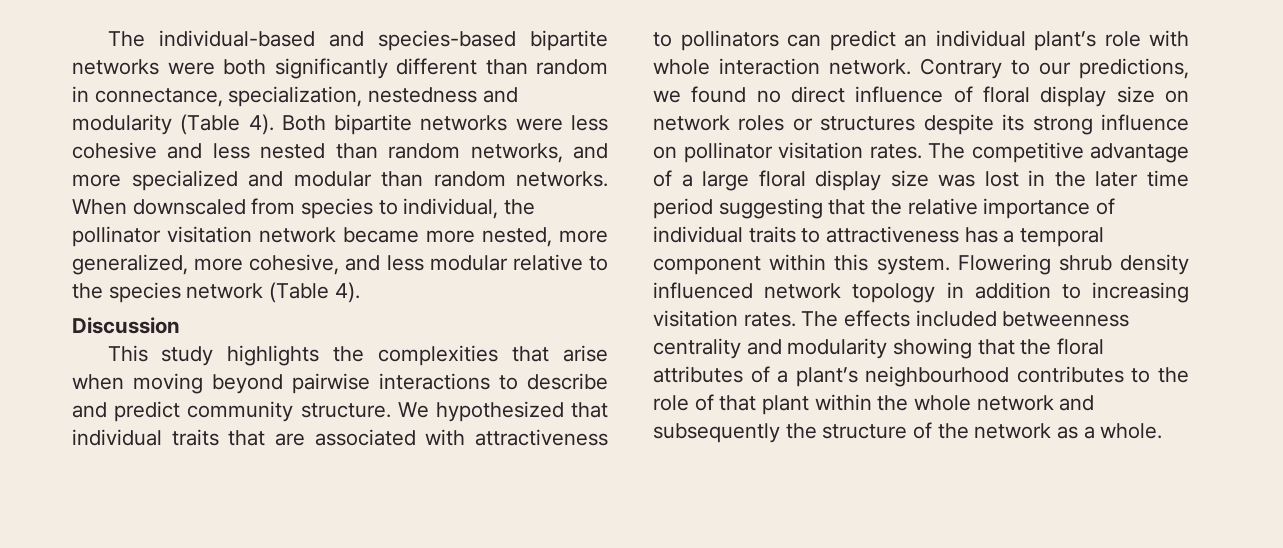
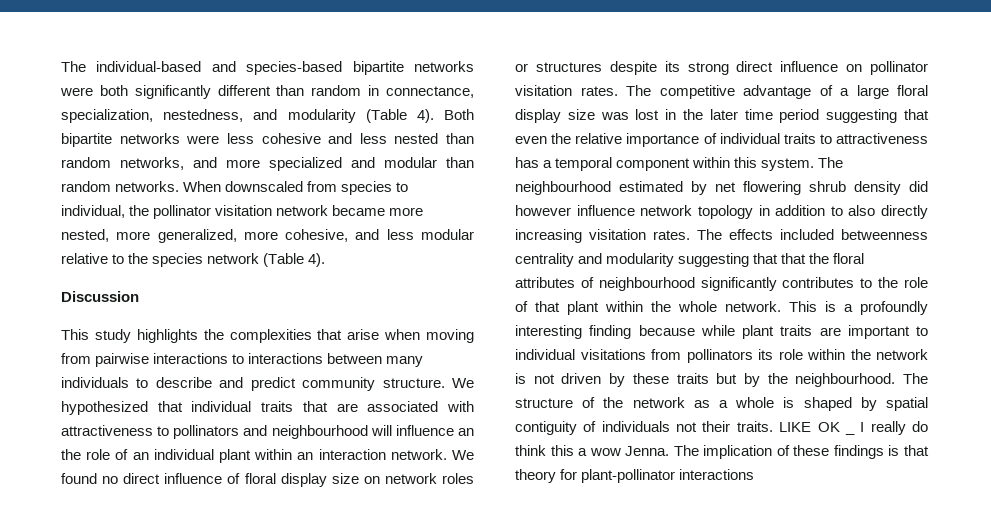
- The individual-based and species-based bipartite networks were both significantly different than random in connectance, specialization, nestedness and modularity (Table 4).
+ The individual-based and species-based bipartite networks were both significantly different than random in connectance, specialization, nestedness, and modularity (Table 4).
- This study highlights the complexities that arise when moving beyond pairwise interactions to describe and predict community structure.
+ This study highlights the complexities that arise when moving from pairwise interactions to interactions between many individuals to describe and predict community structure.
- We hypothesized that individual traits that are associated with attractiveness to pollinators can predict an individual plant’s role with whole interaction network. Contrary to our predictions, we found no direct influence of floral display size on network roles or structures despite its strong influence on pollinator visitation rates.
+ We hypothesized that individual traits that are associated with attractiveness to pollinators and neighbourhood will influence an the role of an individual plant within an interaction network. We found no direct influence of floral display size on network roles or structures despite its strong direct influence on pollinator visitation rates.
- The competitive advantage of a large floral display size was lost in the later time period suggesting that the relative importance of individual traits to attractiveness has a temporal component within this system.
+ The competitive advantage of a large floral display size was lost in the later time period suggesting that even the relative importance of individual traits to attractiveness has a temporal component within this system.
- Flowering shrub density influenced network topology in addition to increasing visitation rates.
+ The neighbourhood estimated by net flowering shrub density did however influence network topology in addition to also directly increasing visitation rates.
- The effects included betweenness centrality and modularity showing that the floral attributes of a plant’s neighbourhood contributes to the role of that plant within the whole network and subsequently the structure of the network as a whole.
+ The effects included betweenness centrality and modularity suggesting that that the floral attributes of neighbourhood significantly contributes to the role of that plant within the whole network. This is a profoundly interesting finding because while plant traits are important to individual visitations from pollinators its role within the network is not driven by these traits but by the neighbourhood. The structure of the network as a whole is shaped by spatial contiguity of individuals not their traits. LIKE OK _ I really do think this a wow Jenna. The implication of these findings is that theory for plant-pollinator interactions

